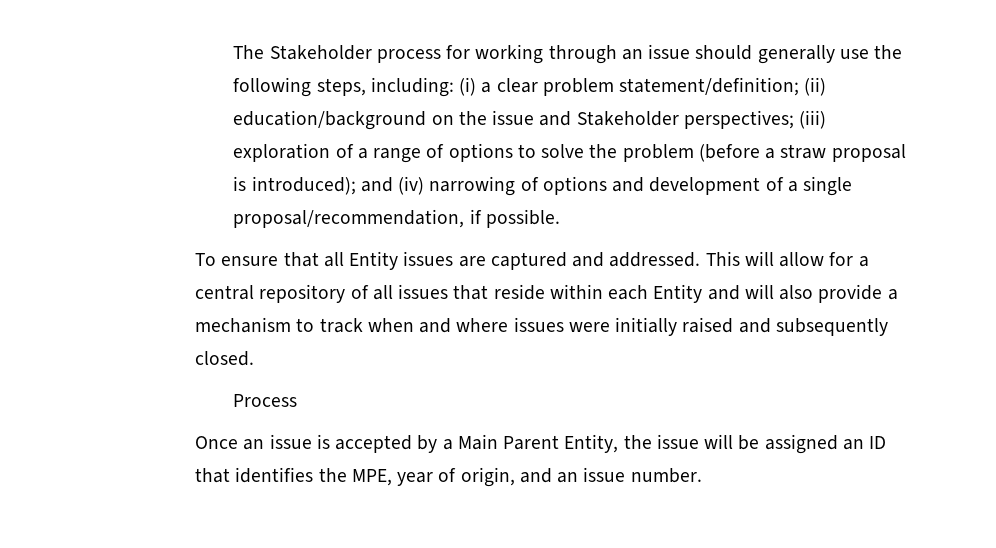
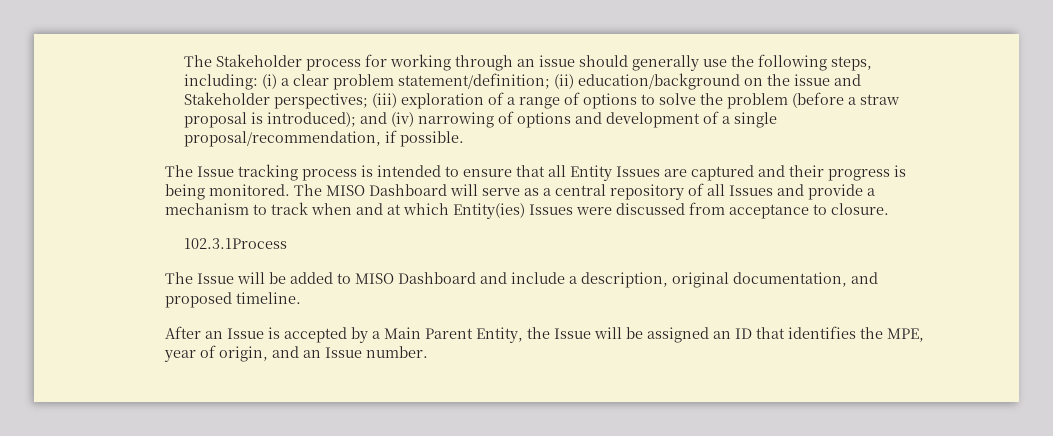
- To ensure that all Entity issues are captured and addressed. This will allow for a central repository of all issues that reside within each Entity and will also provide a mechanism to track when and where issues were initially raised and subsequently closed.
- Process
- Once an issue is accepted by a Main Parent Entity, the issue will be assigned an ID that identifies the MPE, year of origin, and an issue number.
+ The Issue tracking process is intended to ensure that all Entity Issues are captured and their progress is being monitored. The MISO Dashboard will serve as a central repository of all Issues and provide a mechanism to track when and at which Entity(ies) Issues were discussed from acceptance to closure.
+ 102.3.1Process
+ The Issue will be added to MISO Dashboard and include a description, original documentation, and proposed timeline.
+ After an Issue is accepted by a Main Parent Entity, the Issue will be assigned an ID that identifies the MPE, year of origin, and an Issue number.

